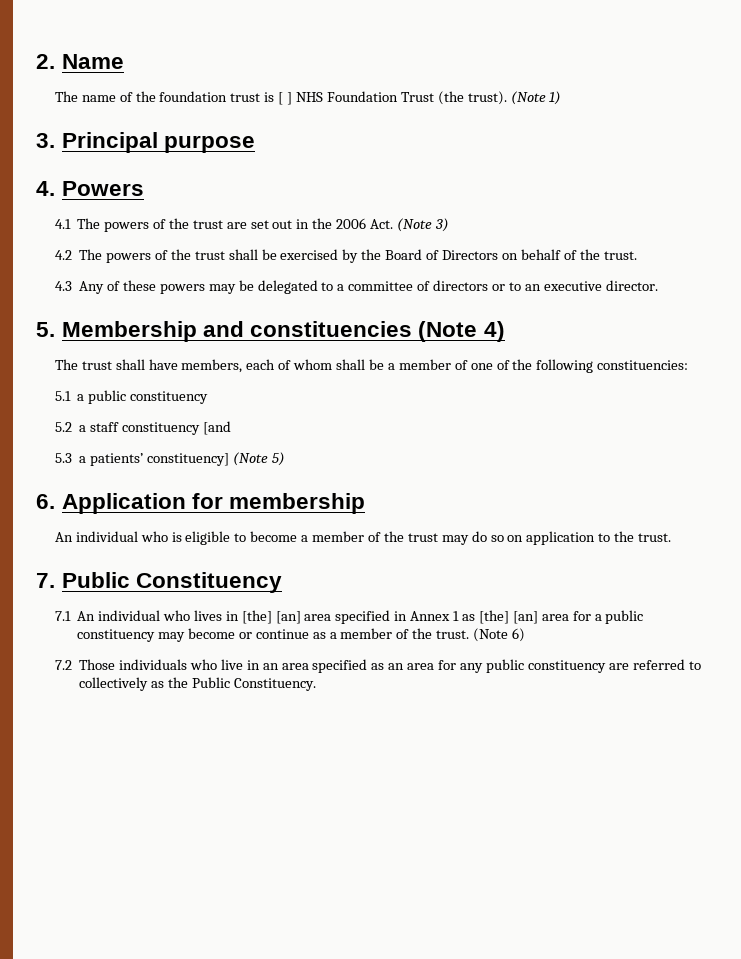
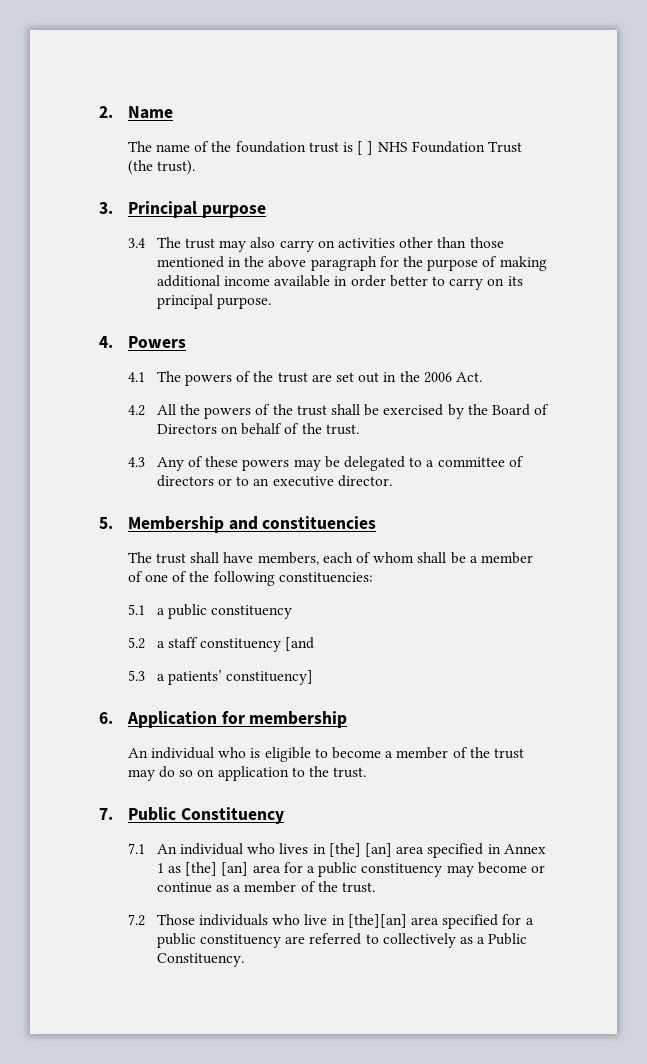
- (Note 1)
+ 3.4 The trust may also carry on activities other than those mentioned in the above paragraph for the purpose of making additional income available in order better to carry on its principal purpose.
- 4.1 The powers of the trust are set out in the 2006 Act. (Note 3)
+ 4.1 The powers of the trust are set out in the 2006 Act.
- 4.2 The powers of the trust shall be exercised by the Board of Directors on behalf of the trust.
+ 4.2 All the powers of the trust shall be exercised by the Board of Directors on behalf of the trust.
- 5. Membership and constituencies (Note 4)
+ 5. Membership and constituencies
- 5.3 a patients’ constituency] (Note 5)
+ 5.3 a patients’ constituency]
- (Note 6)
- 7.2 Those individuals who live in an area specified as an area for any public constituency are referred to collectively as the Public Constituency.
+ 7.2 Those individuals who live in [the][an] area specified for a public constituency are referred to collectively as a Public Constituency.

